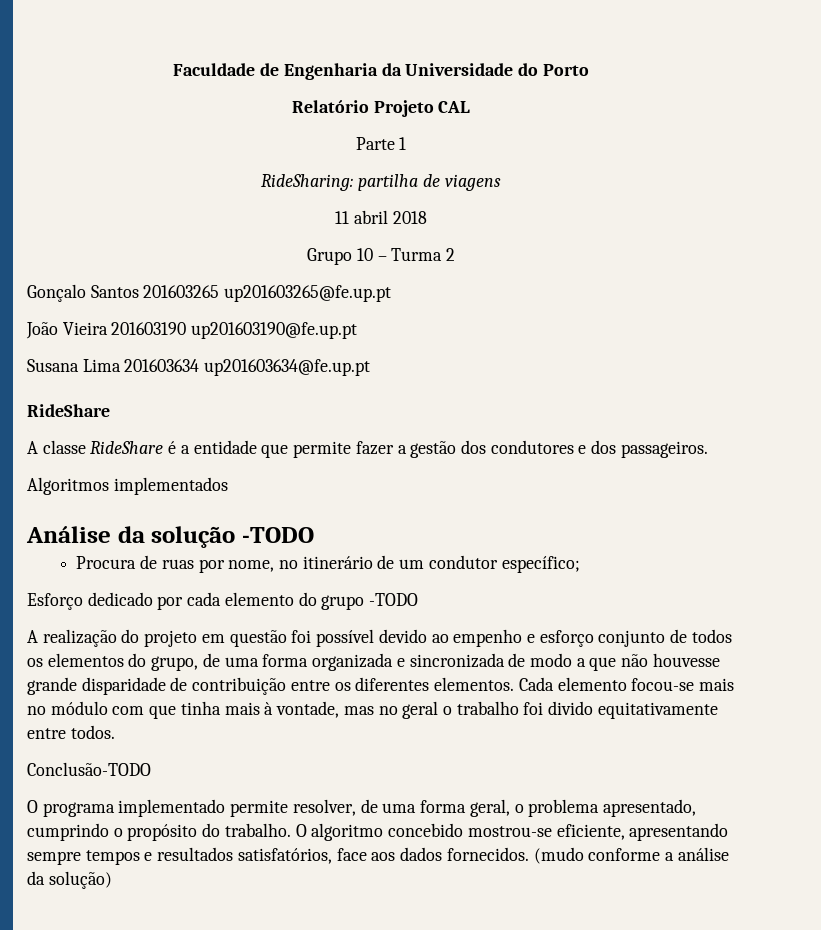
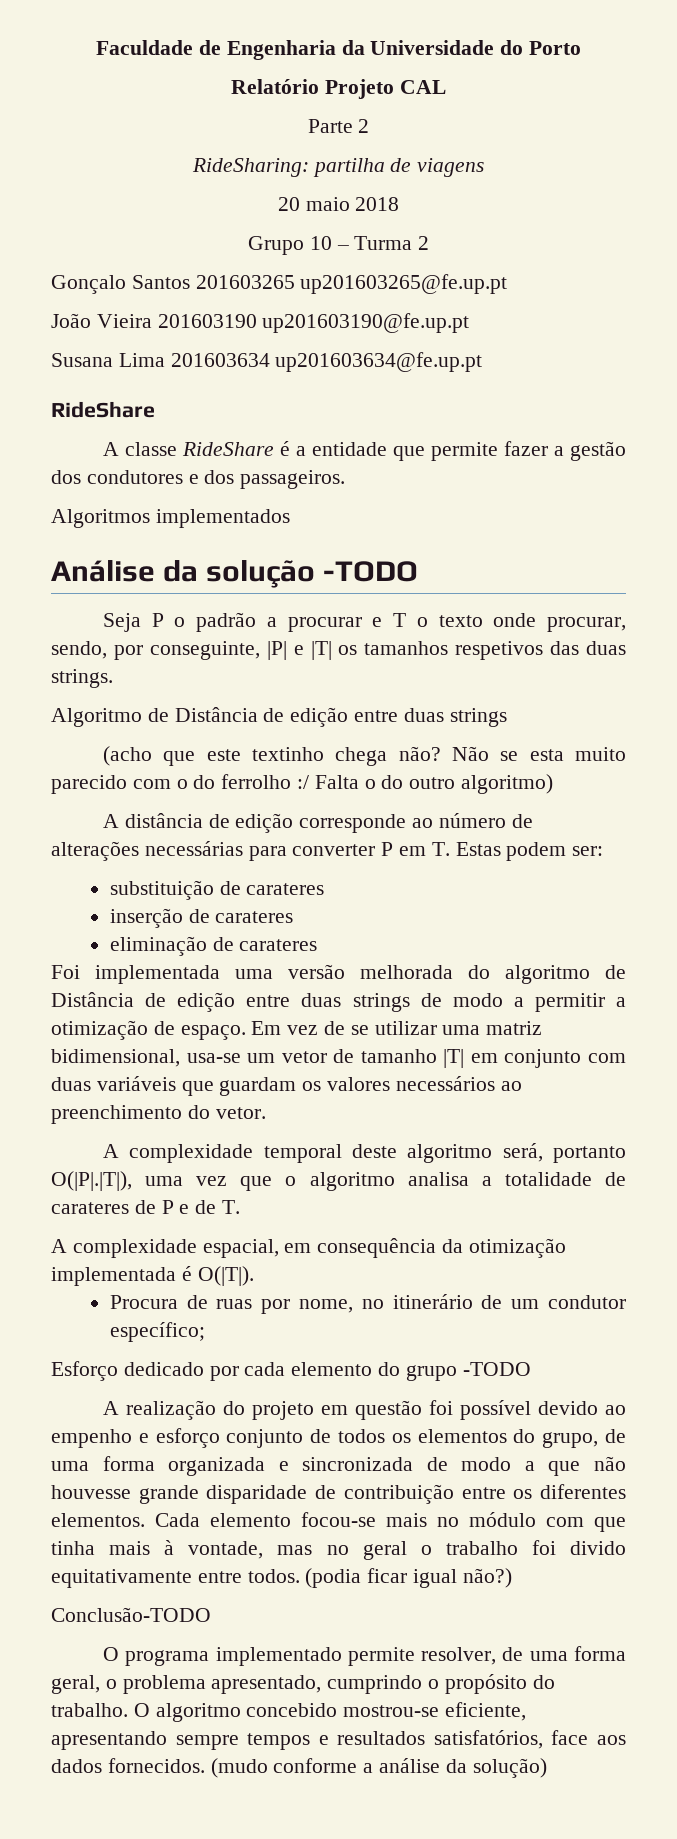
- Parte 1
+ Parte 2
- 11 abril 2018
+ 20 maio 2018
+ Seja P o padrão a procurar e T o texto onde procurar, sendo, por conseguinte, |P| e |T| os tamanhos respetivos das duas strings.
+ Algoritmo de Distância de edição entre duas strings
+ (acho que este textinho chega não? Não se esta muito parecido com o do ferrolho :/ Falta o do outro algoritmo)
+ A distância de edição corresponde ao número de alterações necessárias para converter P em T. Estas podem ser:
+ substituição de carateres
+ inserção de carateres
+ eliminação de carateres
+ Foi implementada uma versão melhorada do algoritmo de Distância de edição entre duas strings de modo a permitir a otimização de espaço. Em vez de se utilizar uma matriz bidimensional, usa-se um vetor de tamanho |T| em conjunto com duas variáveis que guardam os valores necessários ao preenchimento do vetor.
+ A complexidade temporal deste algoritmo será, portanto O(|P|.|T|), uma vez que o algoritmo analisa a totalidade de carateres de P e de T.
+ A complexidade espacial, em consequência da otimização implementada é O(|T|).
+ (podia ficar igual não?)

